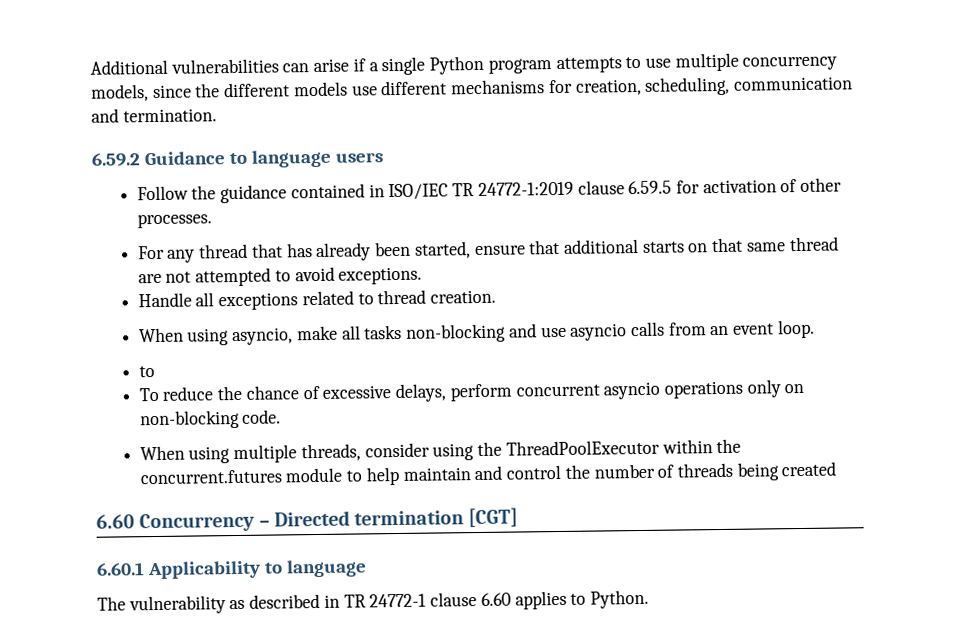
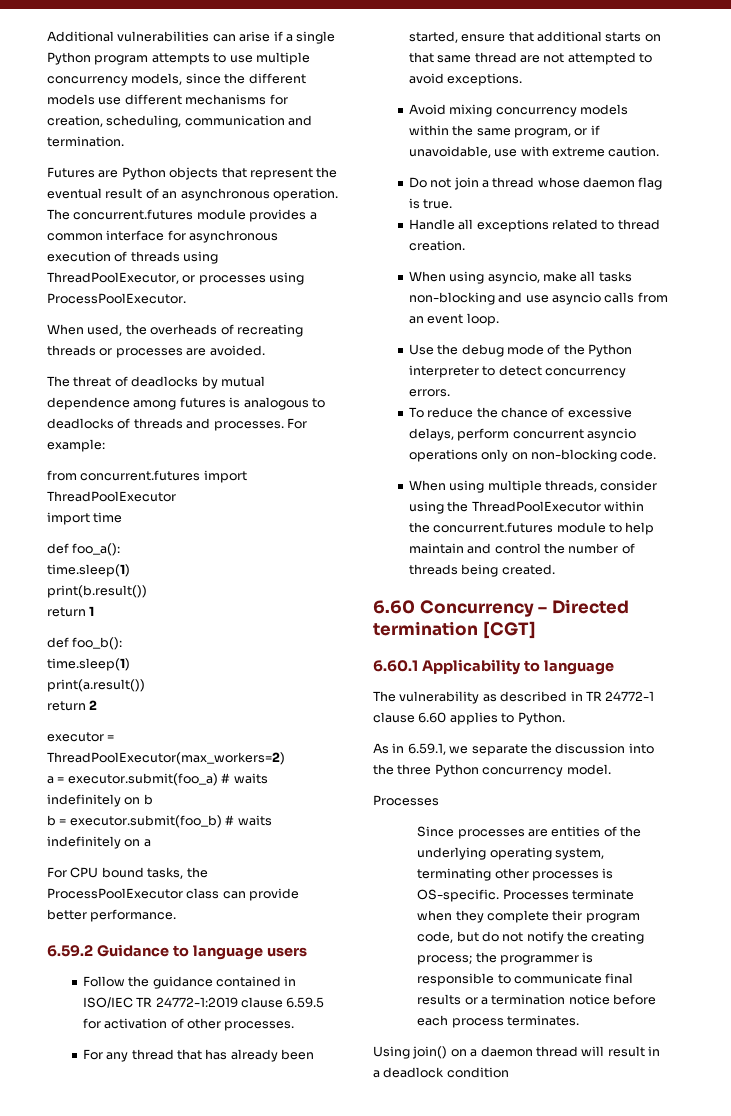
+ Futures are Python objects that represent the eventual result of an asynchronous operation. The concurrent.futures module provides a common interface for asynchronous execution of threads using ThreadPoolExecutor, or processes using ProcessPoolExecutor.
+ When used, the overheads of recreating threads or processes are avoided.
+ The threat of deadlocks by mutual dependence among futures is analogous to deadlocks of threads and processes. For example:
+ from concurrent.futures import ThreadPoolExecutor
+ import time
+ def foo_a():
+ time.sleep(1)
+ print(b.result())
+ return 1
+ def foo_b():
+ time.sleep(1)
+ print(a.result())
+ return 2
+ executor = ThreadPoolExecutor(max_workers=2)
+ a = executor.submit(foo_a) # waits indefinitely on b
+ b = executor.submit(foo_b) # waits indefinitely on a
+ For CPU bound tasks, the ProcessPoolExecutor class can provide better performance.
+ Avoid mixing concurrency models within the same program, or if unavoidable, use with extreme caution.
+ Do not join a thread whose daemon flag is true.
  When using asyncio, make all tasks non-blocking and use asyncio calls from an event loop.
- to
+ Use the debug mode of the Python interpreter to detect concurrency errors.
- When using multiple threads, consider using the ThreadPoolExecutor within the concurrent.futures module to help maintain and control the number of threads being created
+ When using multiple threads, consider using the ThreadPoolExecutor within the concurrent.futures module to help maintain and control the number of threads being created.
+ As in 6.59.1, we separate the discussion into the three Python concurrency model.
+ Processes
+ Since processes are entities of the underlying operating system, terminating other processes is OS-specific. Processes terminate when they complete their program code, but do not notify the creating process; the programmer is responsible to communicate final results or a termination notice before each process terminates.
+ Using join() on a daemon thread will result in a deadlock condition

